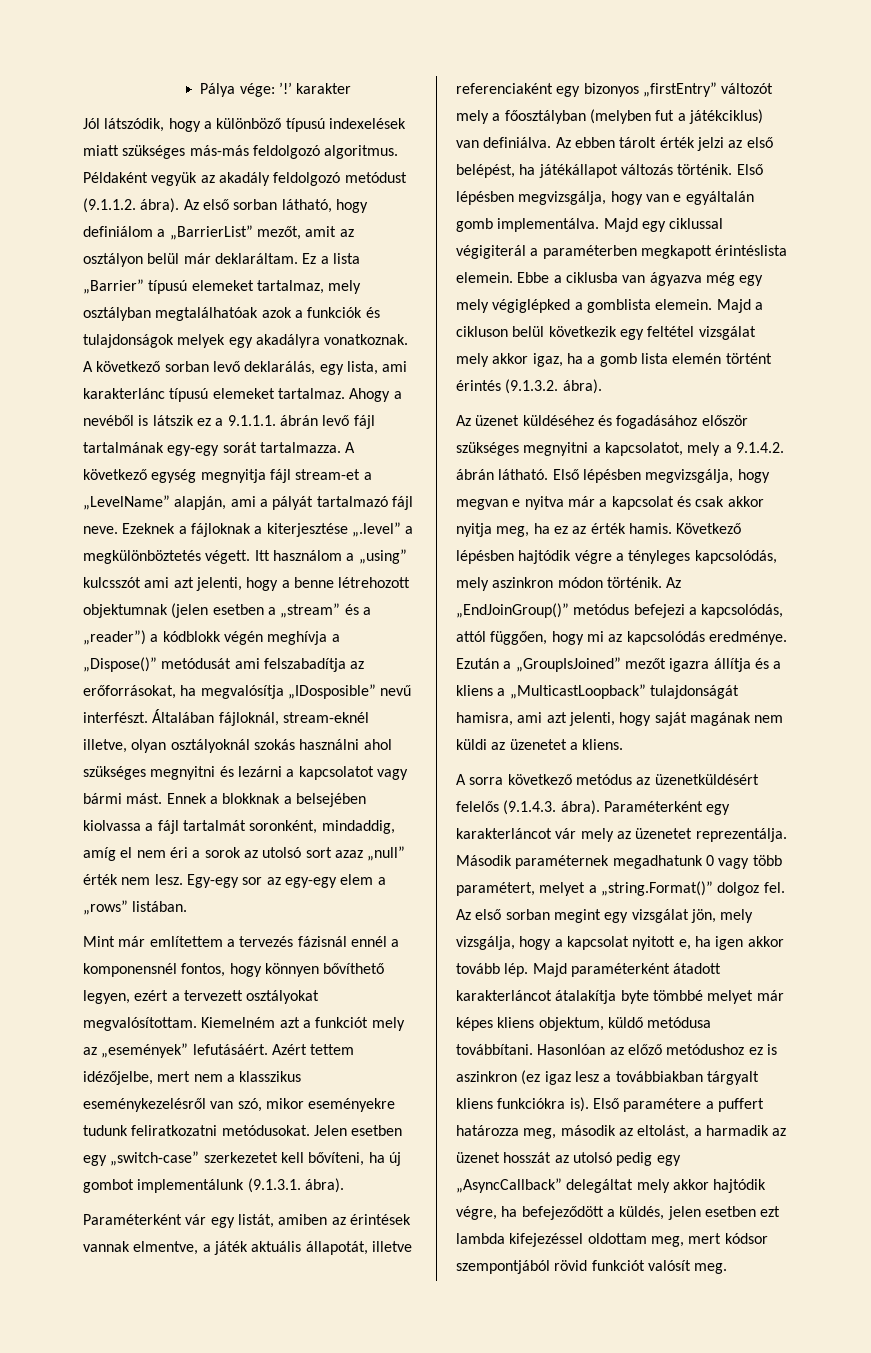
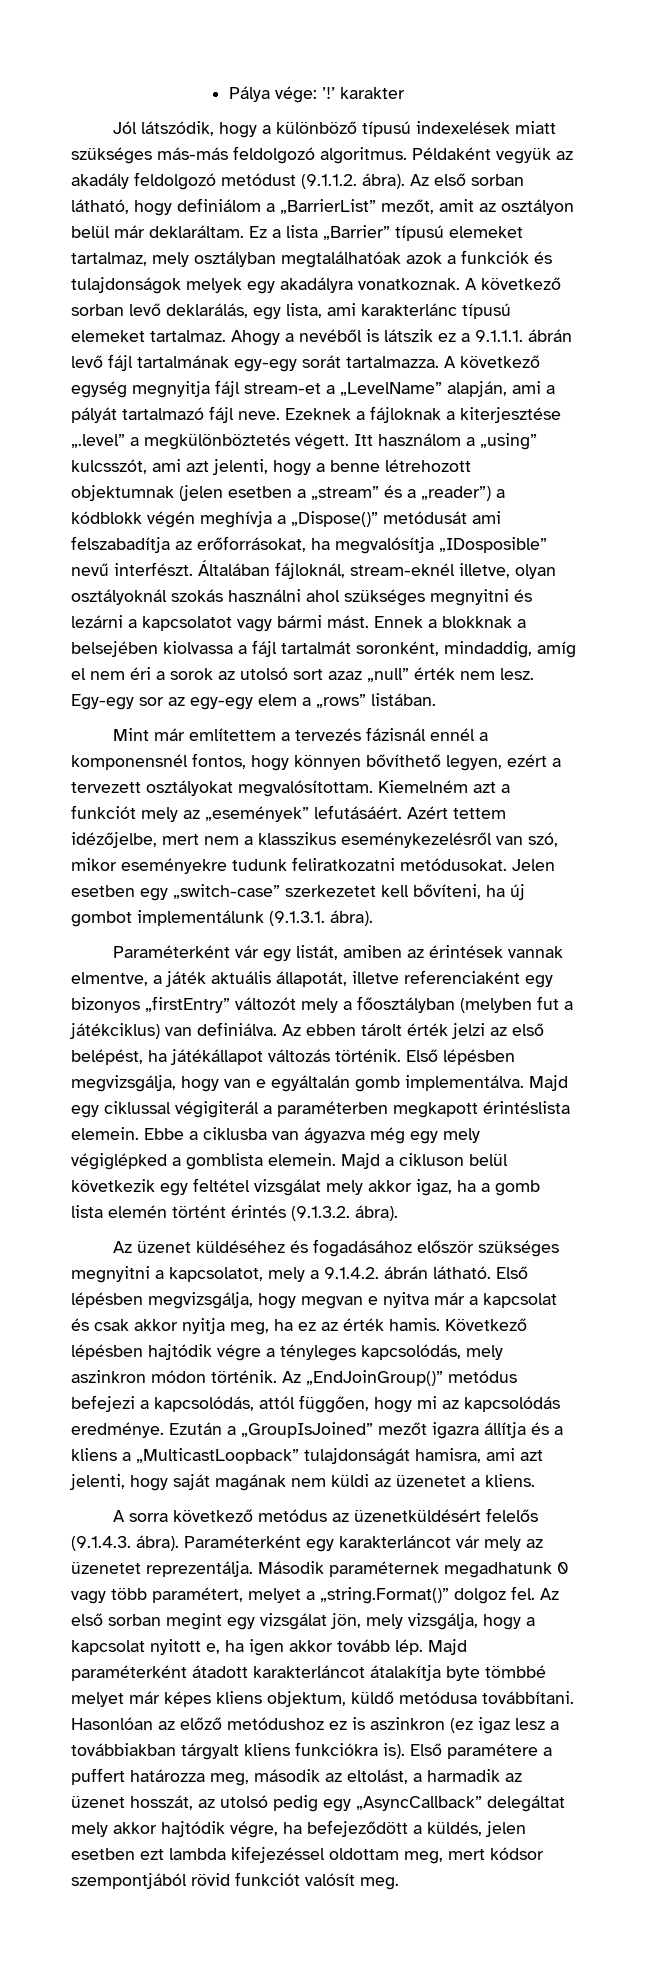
- Itt használom a „using” kulcsszót ami azt jelenti, hogy a benne létrehozott objektumnak (jelen esetben a „stream” és a „reader”) a kódblokk végén meghívja a „Dispose()” metódusát ami felszabadítja az erőforrásokat, ha megvalósítja „IDosposible” nevű interfészt.
+ Itt használom a „using” kulcsszót, ami azt jelenti, hogy a benne létrehozott objektumnak (jelen esetben a „stream” és a „reader”) a kódblokk végén meghívja a „Dispose()” metódusát ami felszabadítja az erőforrásokat, ha megvalósítja „IDosposible” nevű interfészt.
- Első paramétere a puffert határozza meg, második az eltolást, a harmadik az üzenet hosszát az utolsó pedig egy „AsyncCallback” delegáltat mely akkor hajtódik végre, ha befejeződött a küldés, jelen esetben ezt lambda kifejezéssel oldottam meg, mert kódsor szempontjából rövid funkciót valósít meg.
+ Első paramétere a puffert határozza meg, második az eltolást, a harmadik az üzenet hosszát, az utolsó pedig egy „AsyncCallback” delegáltat mely akkor hajtódik végre, ha befejeződött a küldés, jelen esetben ezt lambda kifejezéssel oldottam meg, mert kódsor szempontjából rövid funkciót valósít meg.

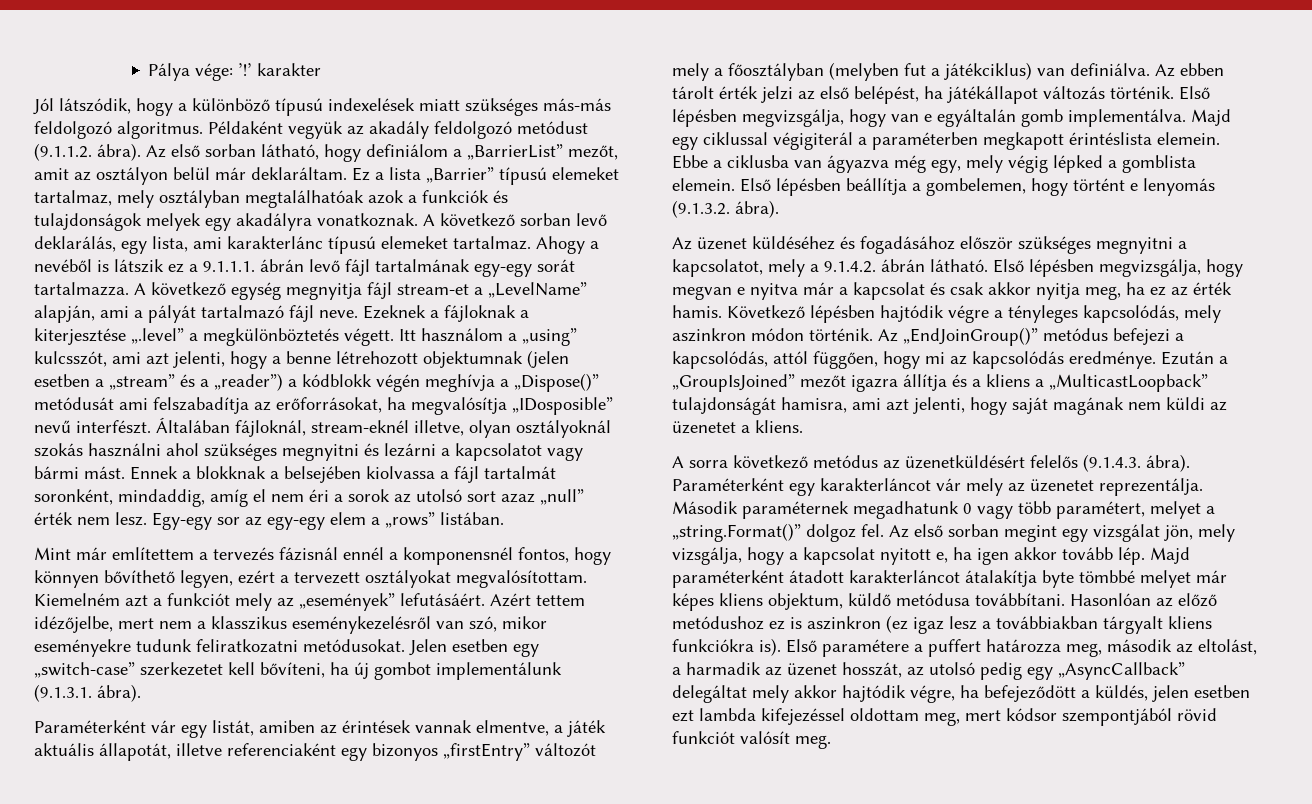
- Ebbe a ciklusba van ágyazva még egy mely végiglépked a gomblista elemein. Majd a cikluson belül következik egy feltétel vizsgálat mely akkor igaz, ha a gomb lista elemén történt érintés (9.1.3.2. ábra).
+ Ebbe a ciklusba van ágyazva még egy, mely végig lépked a gomblista elemein. Első lépésben beállítja a gombelemen, hogy történt e lenyomás (9.1.3.2. ábra).

